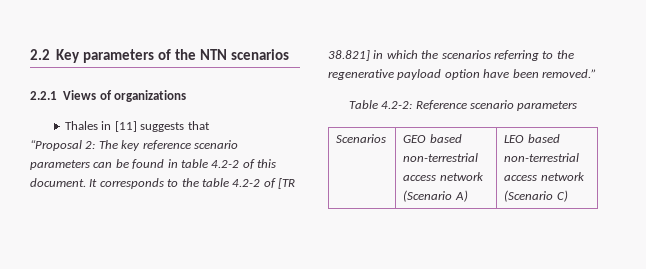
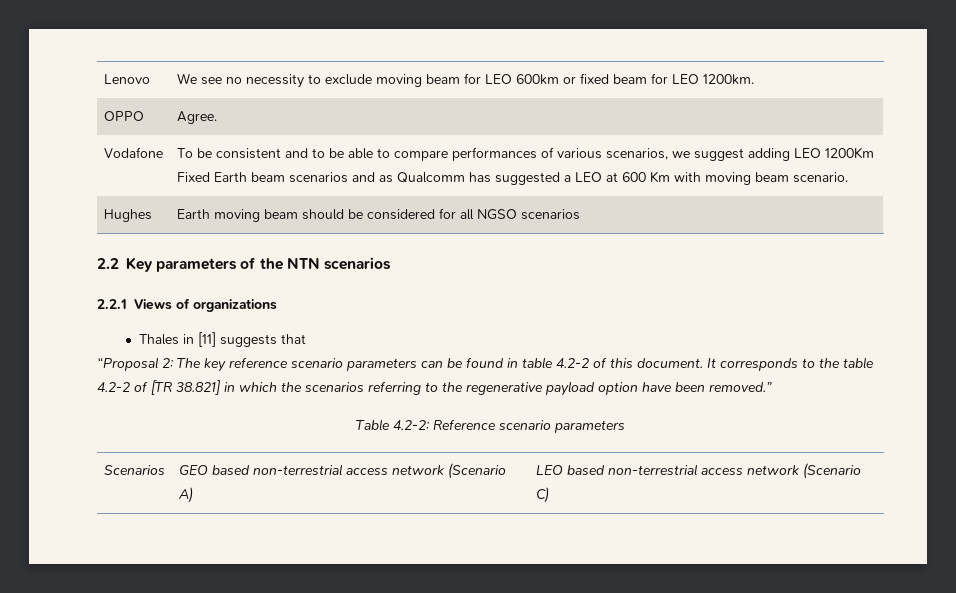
+ Lenovo | We see no necessity to exclude moving beam for LEO 600km or fixed beam for LEO 1200km.
+ OPPO | Agree.
+ Vodafone | To be consistent and to be able to compare performances of various scenarios, we suggest adding LEO 1200Km Fixed Earth beam scenarios and as Qualcomm has suggested a LEO at 600 Km with moving beam scenario.
+ Hughes | Earth moving beam should be considered for all NGSO scenarios

